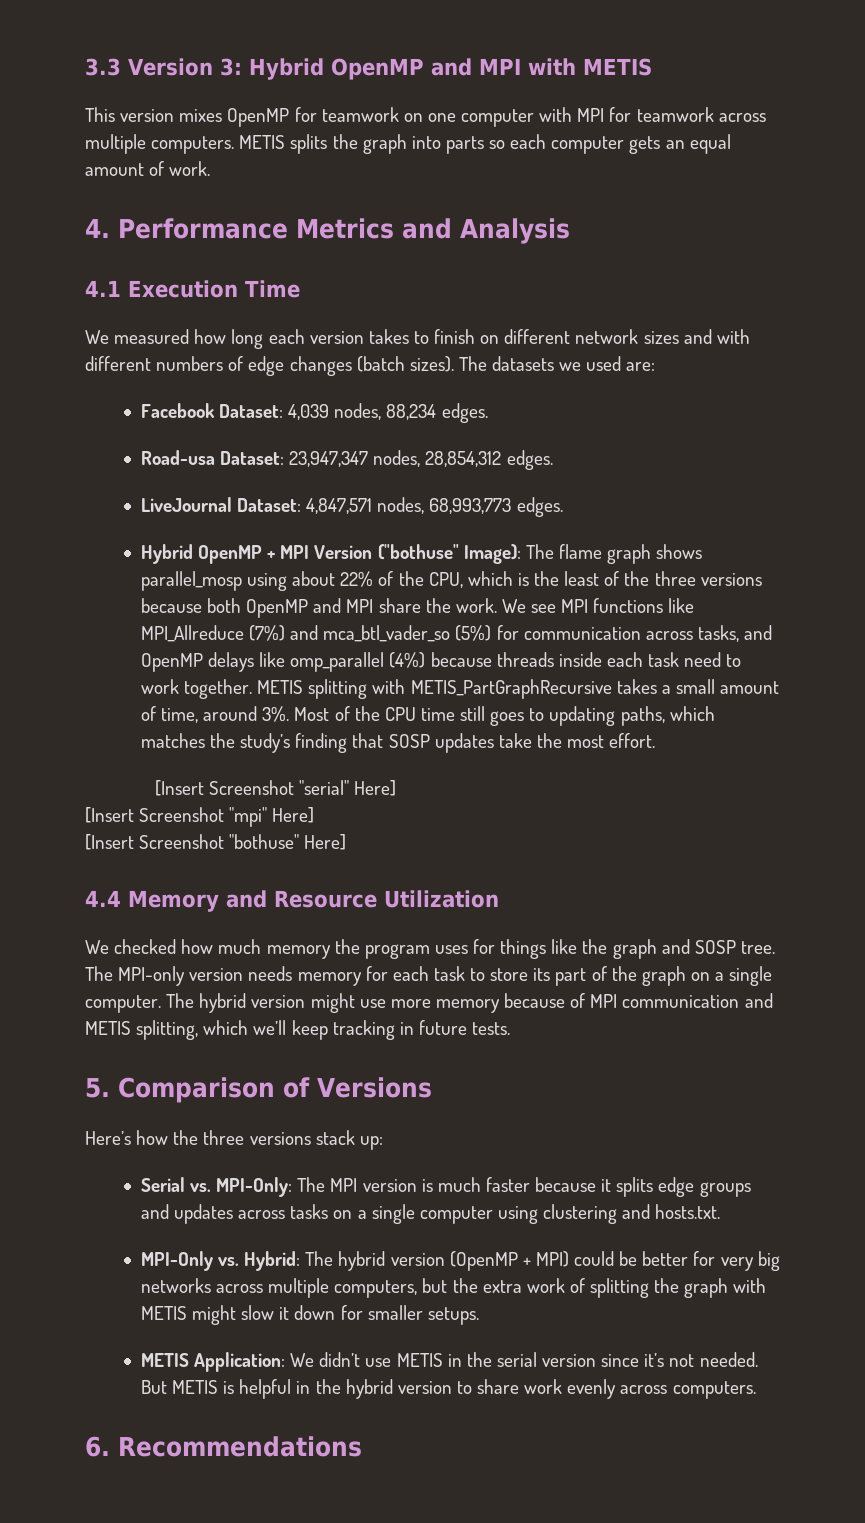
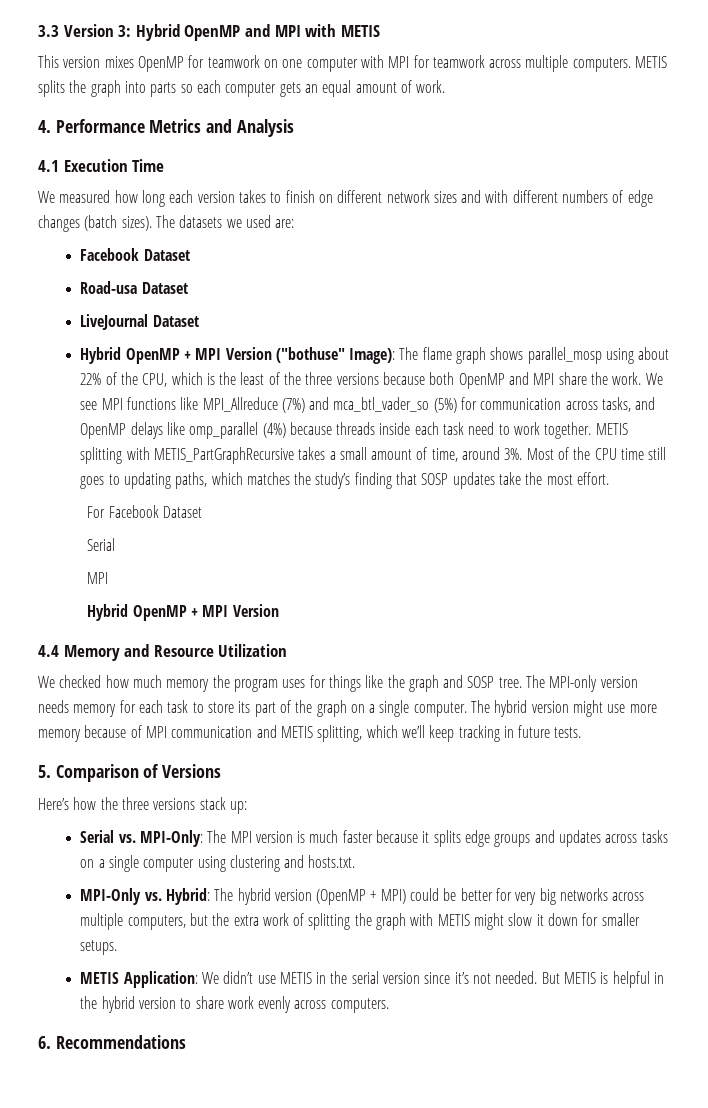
  The datasets we used are:
- Facebook Dataset: 4,039 nodes, 88,234 edges.
- Road-usa Dataset: 23,947,347 nodes, 28,854,312 edges.
- LiveJournal Dataset: 4,847,571 nodes, 68,993,773 edges.
+ Facebook Dataset
+ Road-usa Dataset
+ LiveJournal Dataset
- [Insert Screenshot "serial" Here]
- [Insert Screenshot "mpi" Here]
- [Insert Screenshot "bothuse" Here]
+ For Facebook Dataset
+ Serial
+ MPI
+ Hybrid OpenMP + MPI Version

